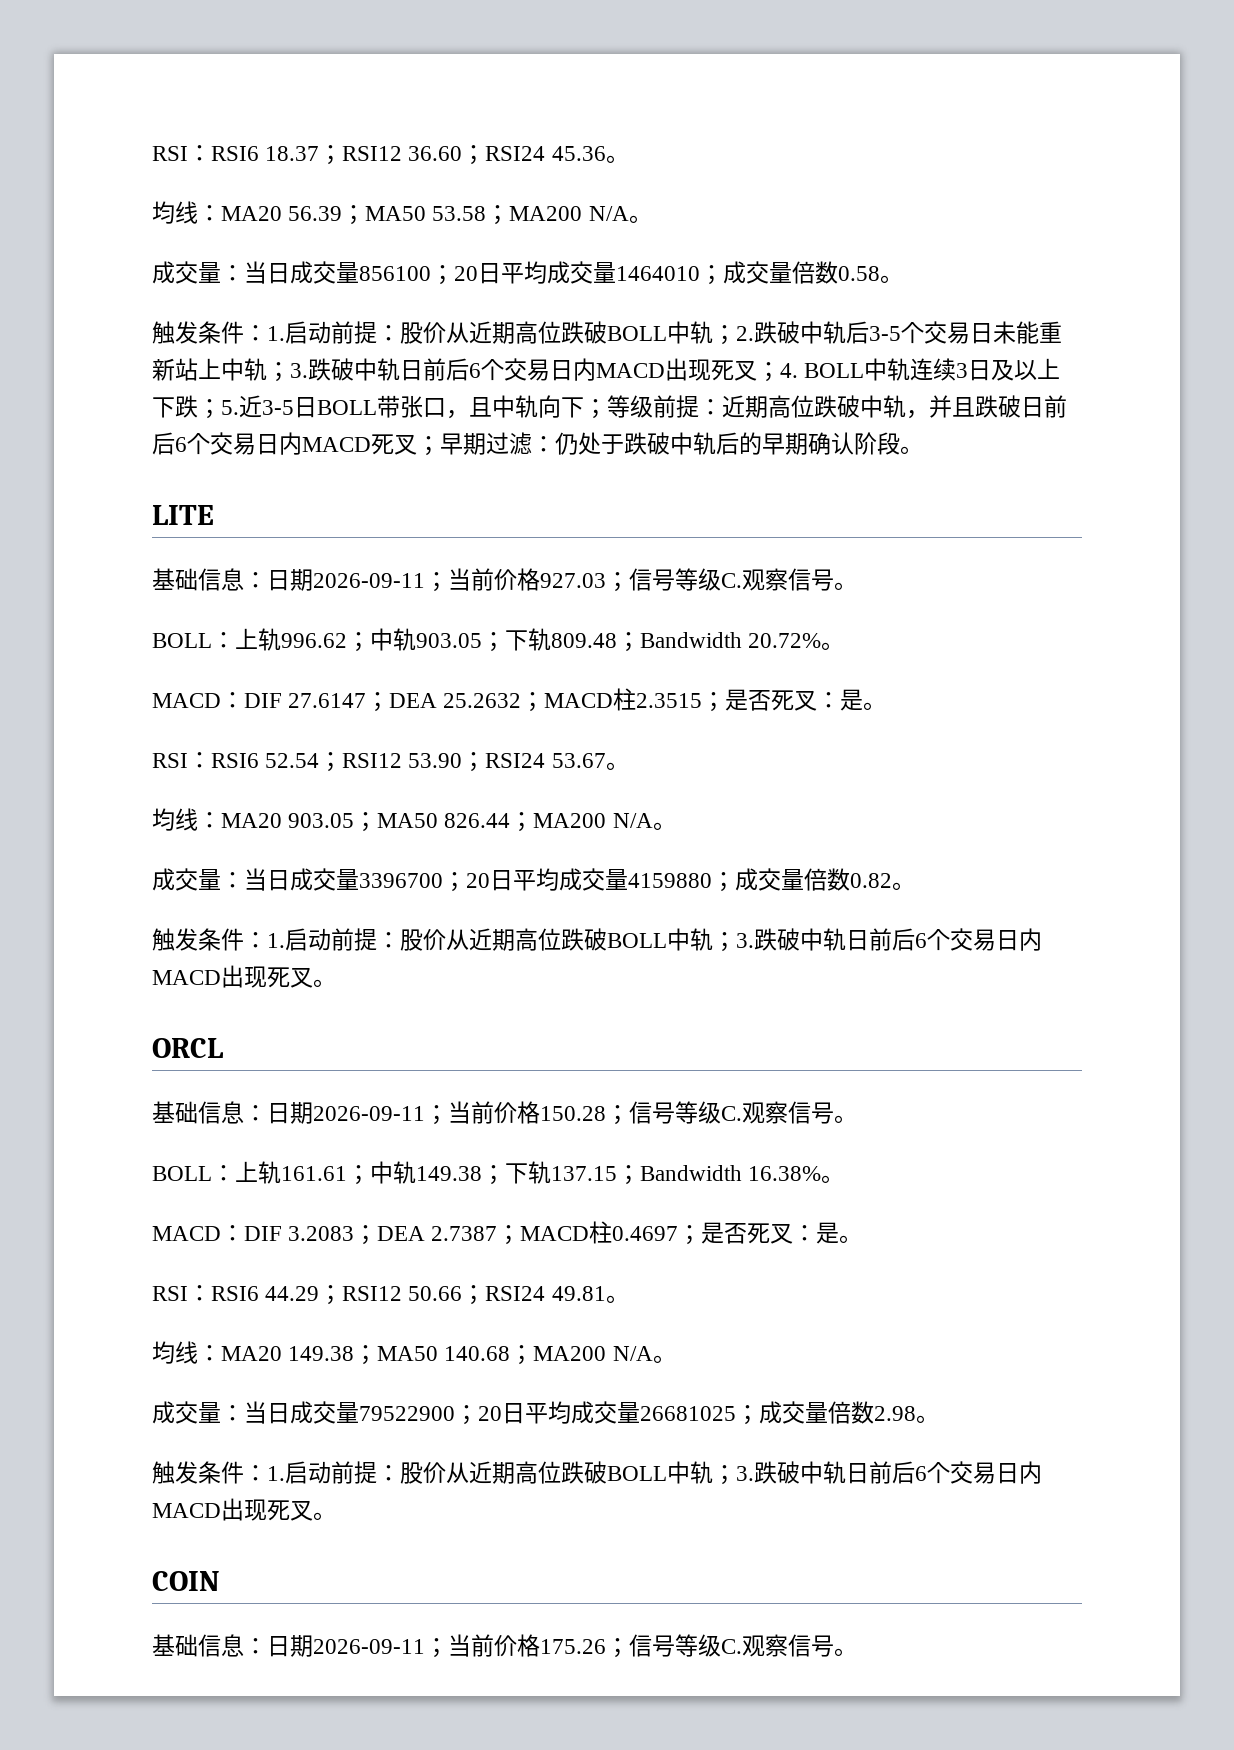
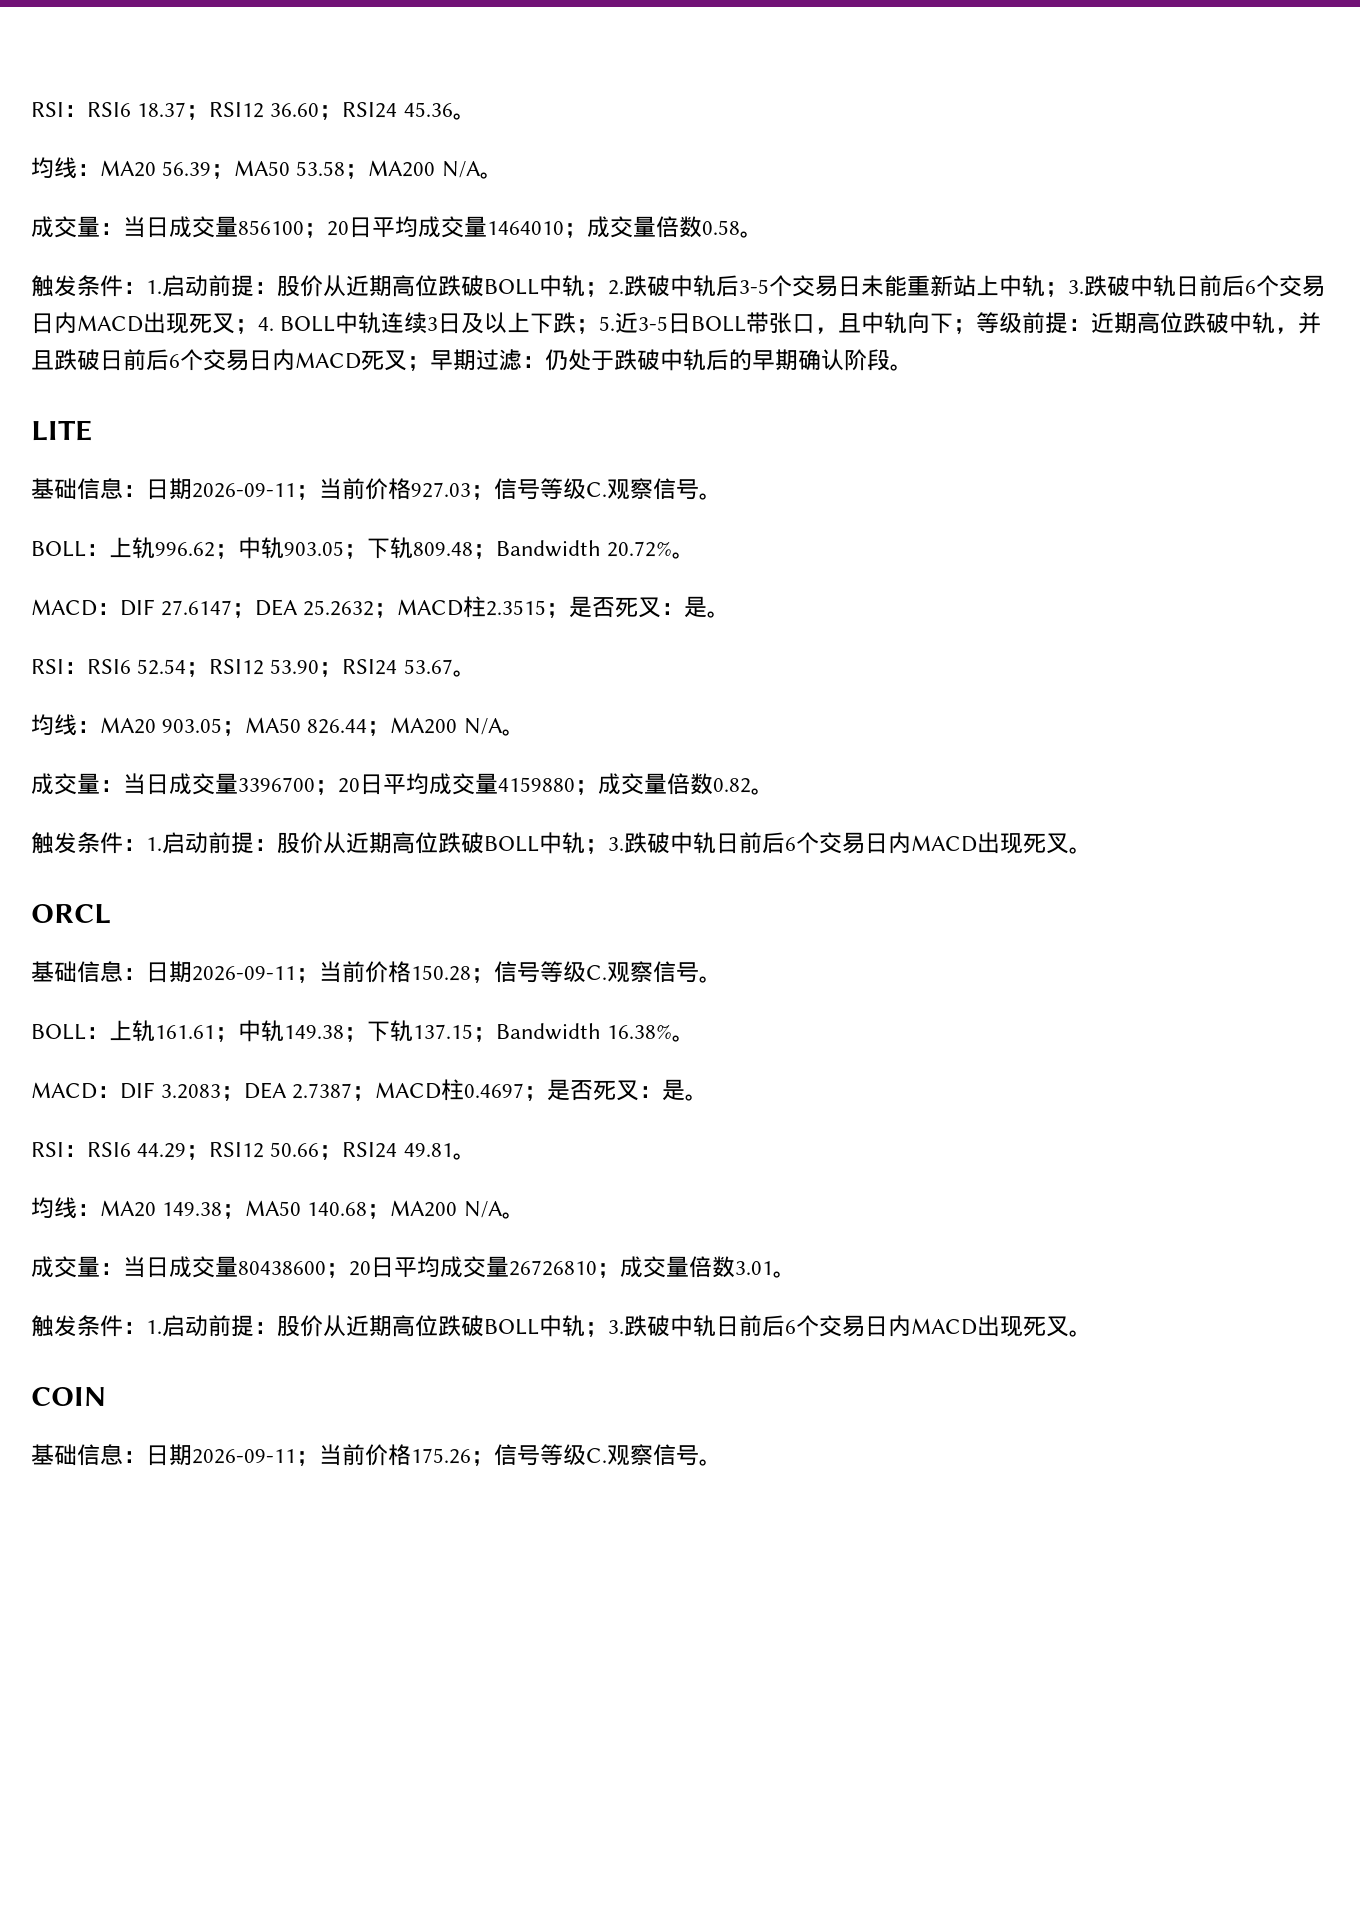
- 成交量：当日成交量79522900；20日平均成交量26681025；成交量倍数2.98。
+ 成交量：当日成交量80438600；20日平均成交量26726810；成交量倍数3.01。

